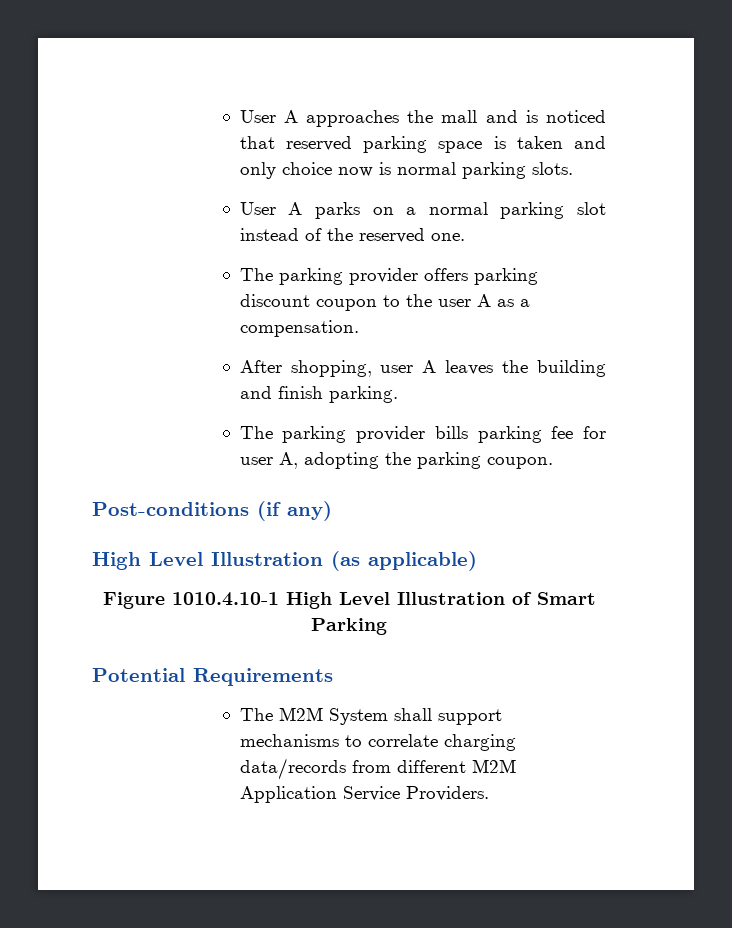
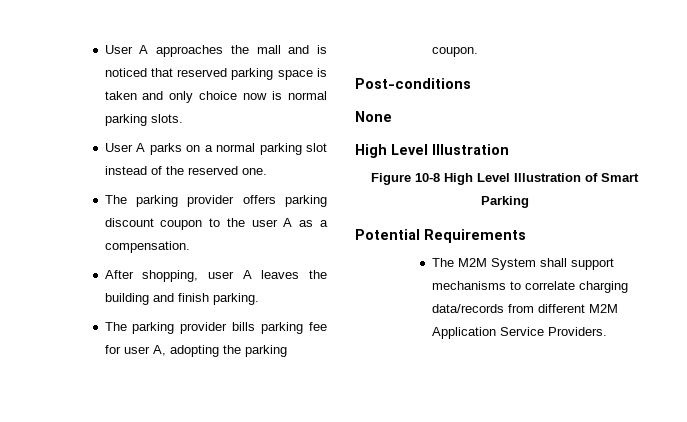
- Post-conditions (if any)
- High Level Illustration (as applicable)
+ Post-conditions
+ None
+ High Level Illustration
- Figure 1010.4.10-1 High Level Illustration of Smart Parking
+ Figure 10-8 High Level Illustration of Smart Parking

